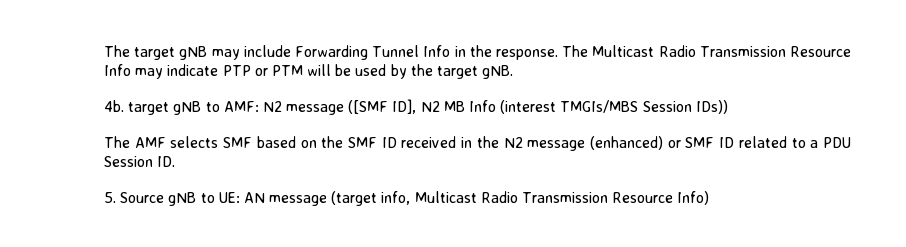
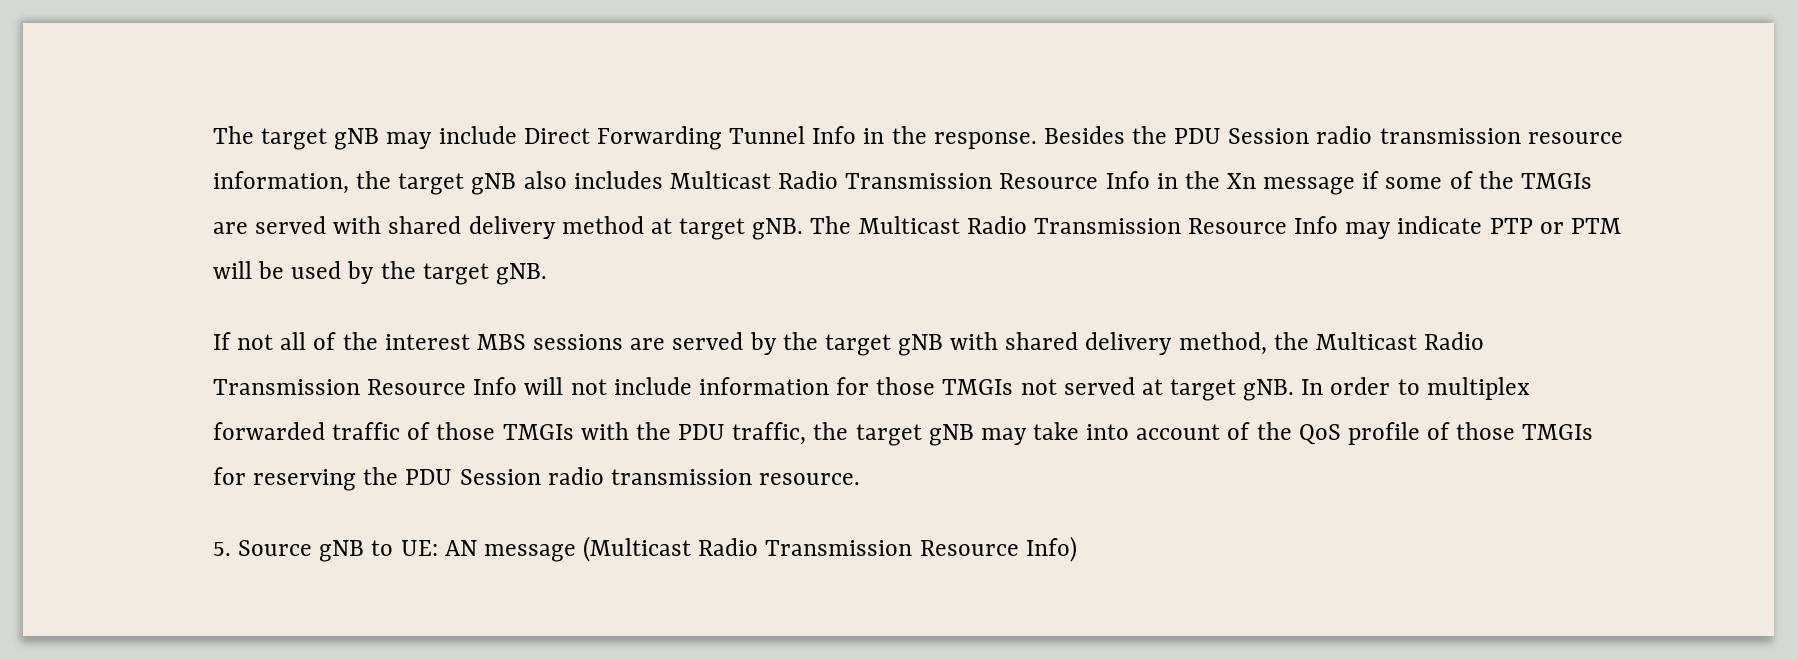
- The target gNB may include Forwarding Tunnel Info in the response.
+ The target gNB may include Direct Forwarding Tunnel Info in the response.
+ Besides the PDU Session radio transmission resource information, the target gNB also includes Multicast Radio Transmission Resource Info in the Xn message if some of the TMGIs are served with shared delivery method at target gNB.
- 4b. target gNB to AMF: N2 message ([SMF ID], N2 MB Info (interest TMGIs/MBS Session IDs))
- The AMF selects SMF based on the SMF ID received in the N2 message (enhanced) or SMF ID related to a PDU Session ID.
+ If not all of the interest MBS sessions are served by the target gNB with shared delivery method, the Multicast Radio Transmission Resource Info will not include information for those TMGIs not served at target gNB. In order to multiplex forwarded traffic of those TMGIs with the PDU traffic, the target gNB may take into account of the QoS profile of those TMGIs for reserving the PDU Session radio transmission resource.
- 5. Source gNB to UE: AN message (target info, Multicast Radio Transmission Resource Info)
+ 5. Source gNB to UE: AN message (Multicast Radio Transmission Resource Info)

